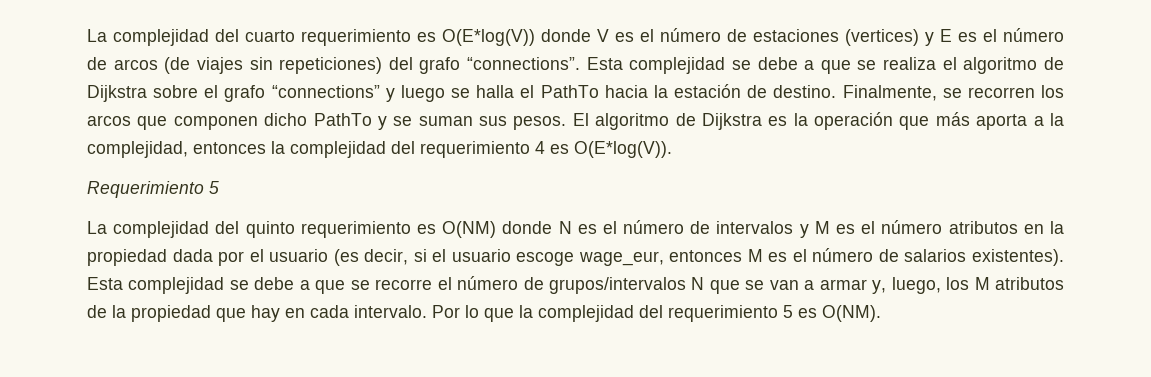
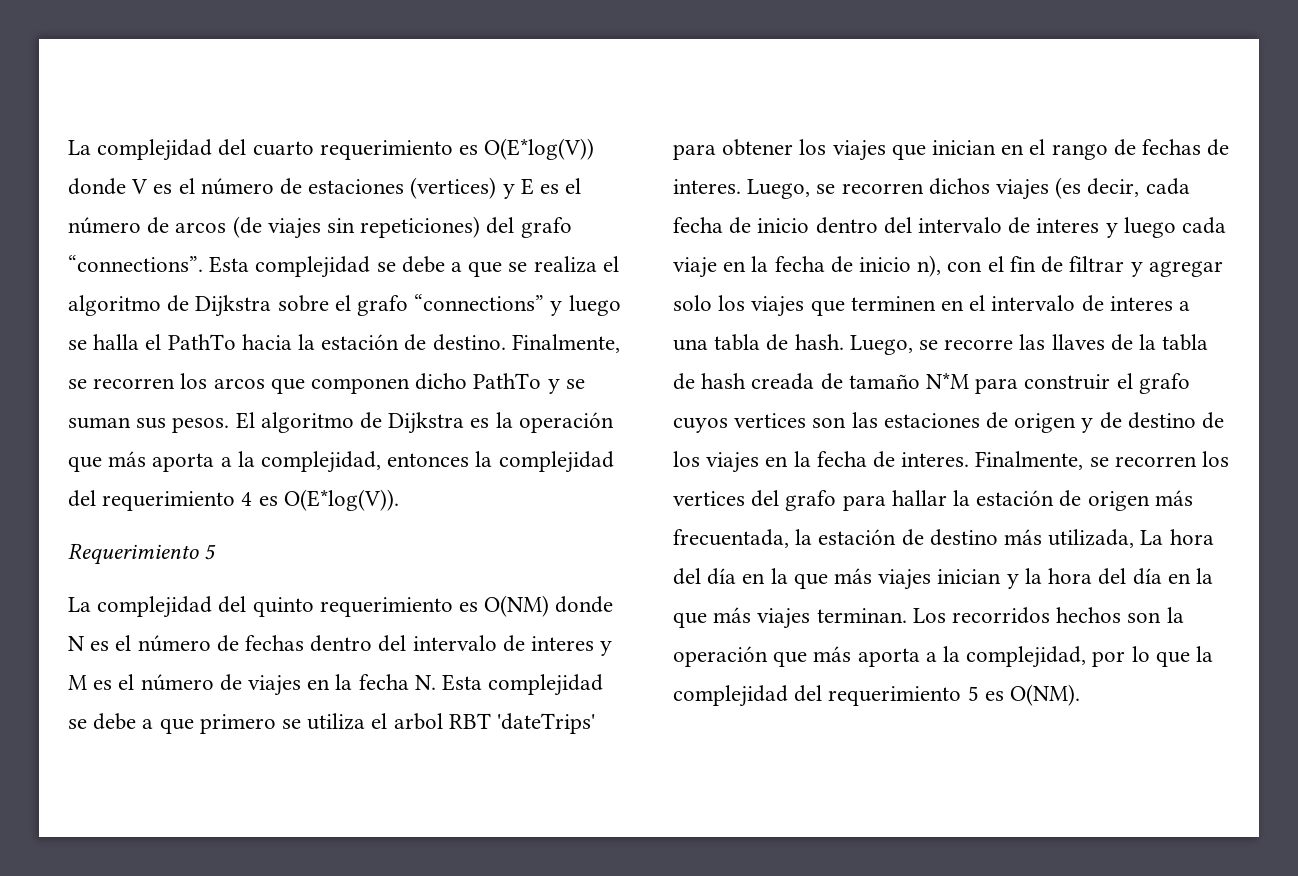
- La complejidad del quinto requerimiento es O(NM) donde N es el número de intervalos y M es el número atributos en la propiedad dada por el usuario (es decir, si el usuario escoge wage_eur, entonces M es el número de salarios existentes). Esta complejidad se debe a que se recorre el número de grupos/intervalos N que se van a armar y, luego, los M atributos de la propiedad que hay en cada intervalo. Por lo que la complejidad del requerimiento 5 es O(NM).
+ La complejidad del quinto requerimiento es O(NM) donde N es el número de fechas dentro del intervalo de interes y M es el número de viajes en la fecha N. Esta complejidad se debe a que primero se utiliza el arbol RBT 'dateTrips' para obtener los viajes que inician en el rango de fechas de interes. Luego, se recorren dichos viajes (es decir, cada fecha de inicio dentro del intervalo de interes y luego cada viaje en la fecha de inicio n), con el fin de filtrar y agregar solo los viajes que terminen en el intervalo de interes a una tabla de hash. Luego, se recorre las llaves de la tabla de hash creada de tamaño N*M para construir el grafo cuyos vertices son las estaciones de origen y de destino de los viajes en la fecha de interes. Finalmente, se recorren los vertices del grafo para hallar la estación de origen más frecuentada, la estación de destino más utilizada, La hora del día en la que más viajes inician y la hora del día en la que más viajes terminan. Los recorridos hechos son la operación que más aporta a la complejidad, por lo que la complejidad del requerimiento 5 es O(NM).

